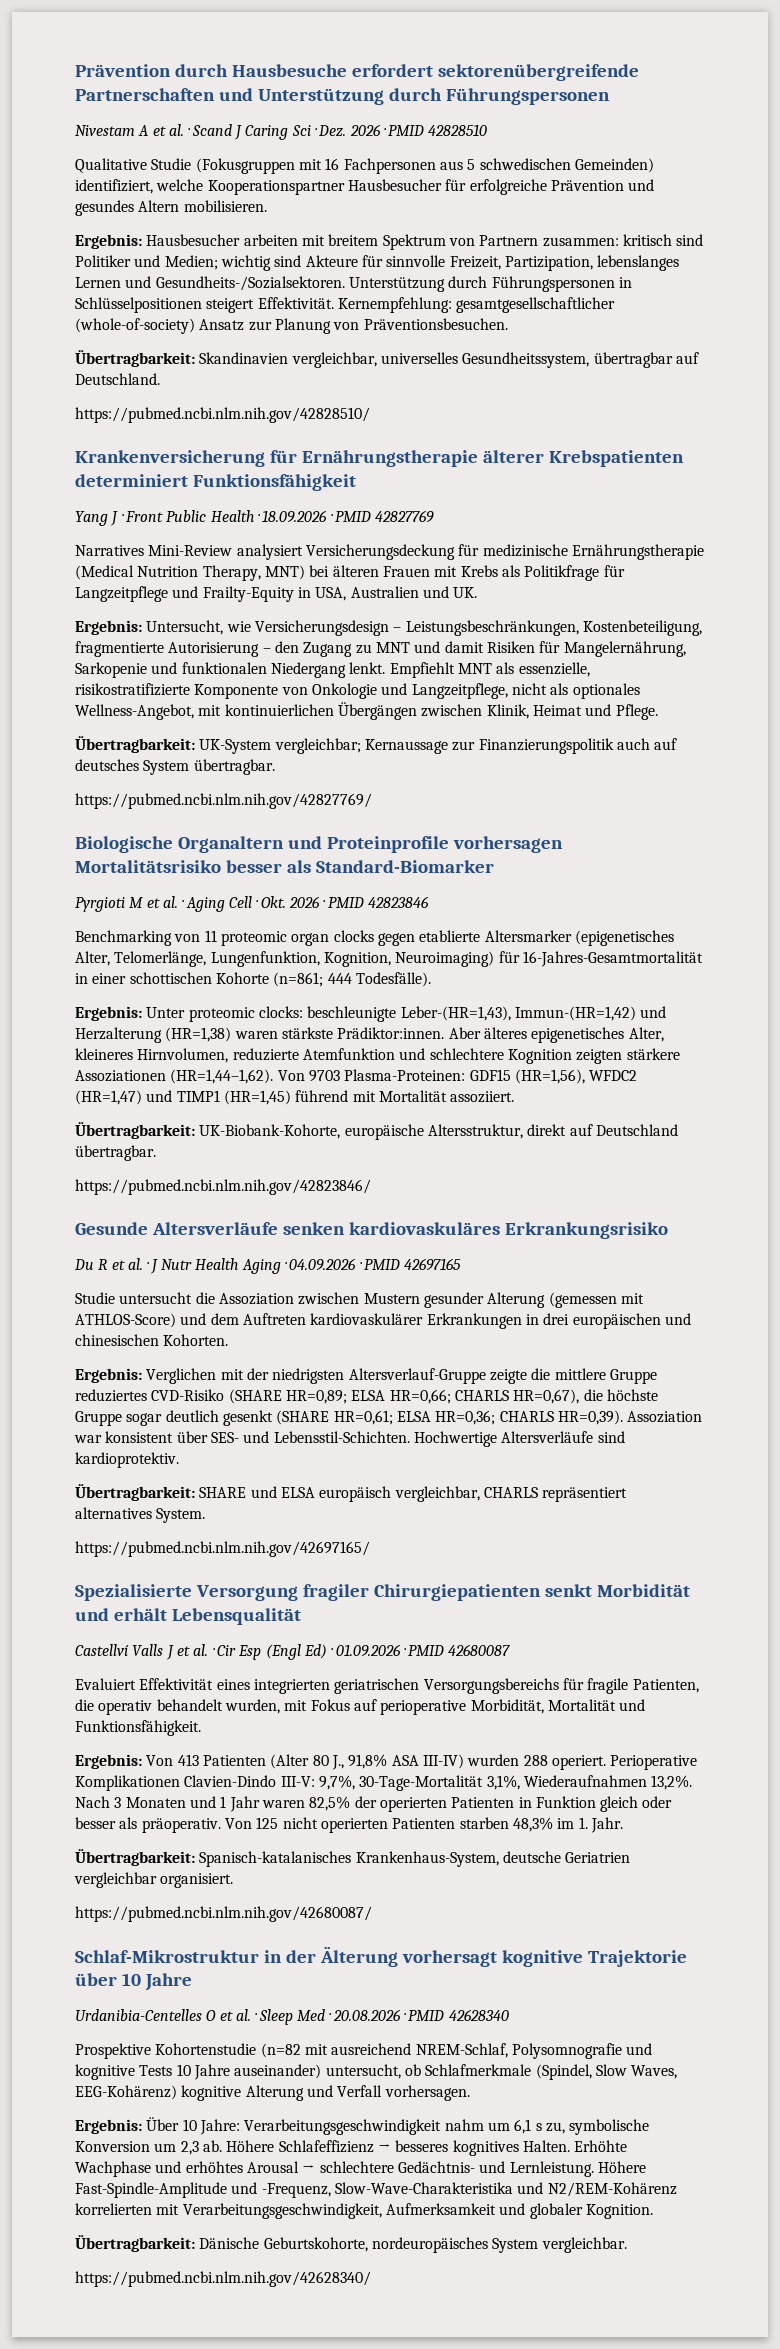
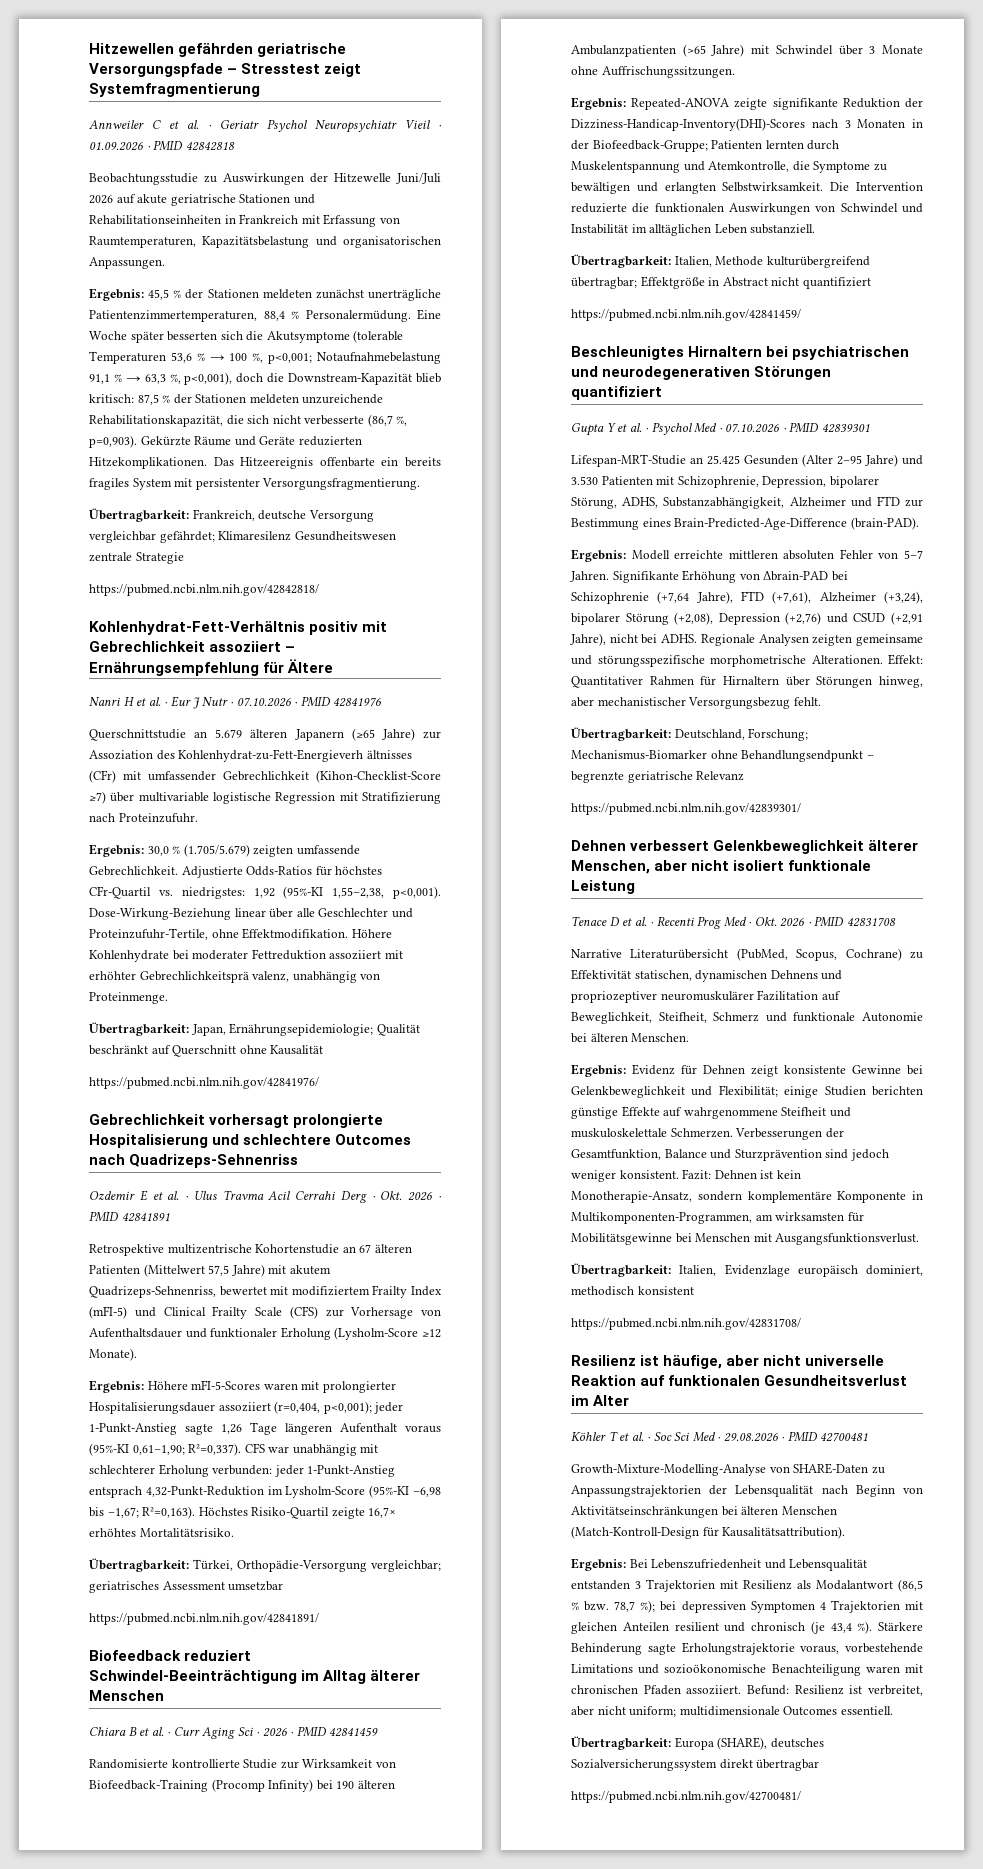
- Prävention durch Hausbesuche erfordert sektorenübergreifende Partnerschaften und Unterstützung durch Führungspersonen
- Nivestam A et al. · Scand J Caring Sci · Dez. 2026 · PMID 42828510
- Qualitative Studie (Fokusgruppen mit 16 Fachpersonen aus 5 schwedischen Gemeinden) identifiziert, welche Kooperationspartner Hausbesucher für erfolgreiche Prävention und gesundes Altern mobilisieren.
- Ergebnis: Hausbesucher arbeiten mit breitem Spektrum von Partnern zusammen: kritisch sind Politiker und Medien; wichtig sind Akteure für sinnvolle Freizeit, Partizipation, lebenslanges Lernen und Gesundheits-/Sozialsektoren. Unterstützung durch Führungspersonen in Schlüsselpositionen steigert Effektivität. Kernempfehlung: gesamtgesellschaftlicher (whole-of-society) Ansatz zur Planung von Präventionsbesuchen.
- Übertragbarkeit: Skandinavien vergleichbar, universelles Gesundheitssystem, übertragbar auf Deutschland.
- https://pubmed.ncbi.nlm.nih.gov/42828510/
- Krankenversicherung für Ernährungstherapie älterer Krebspatienten determiniert Funktionsfähigkeit
- Yang J · Front Public Health · 18.09.2026 · PMID 42827769
- Narratives Mini-Review analysiert Versicherungsdeckung für medizinische Ernährungstherapie (Medical Nutrition Therapy, MNT) bei älteren Frauen mit Krebs als Politikfrage für Langzeitpflege und Frailty-Equity in USA, Australien und UK.
- Ergebnis: Untersucht, wie Versicherungsdesign – Leistungsbeschränkungen, Kostenbeteiligung, fragmentierte Autorisierung – den Zugang zu MNT und damit Risiken für Mangelernährung, Sarkopenie und funktionalen Niedergang lenkt. Empfiehlt MNT als essenzielle, risikostratifizierte Komponente von Onkologie und Langzeitpflege, nicht als optionales Wellness-Angebot, mit kontinuierlichen Übergängen zwischen Klinik, Heimat und Pflege.
- Übertragbarkeit: UK-System vergleichbar; Kernaussage zur Finanzierungspolitik auch auf deutsches System übertragbar.
- https://pubmed.ncbi.nlm.nih.gov/42827769/
- Biologische Organaltern und Proteinprofile vorhersagen Mortalitätsrisiko besser als Standard-Biomarker
- Pyrgioti M et al. · Aging Cell · Okt. 2026 · PMID 42823846
- Benchmarking von 11 proteomic organ clocks gegen etablierte Altersmarker (epigenetisches Alter, Telomerlänge, Lungenfunktion, Kognition, Neuroimaging) für 16-Jahres-Gesamtmortalität in einer schottischen Kohorte (n=861; 444 Todesfälle).
- Ergebnis: Unter proteomic clocks: beschleunigte Leber-(HR=1,43), Immun-(HR=1,42) und Herzalterung (HR=1,38) waren stärkste Prädiktor:innen. Aber älteres epigenetisches Alter, kleineres Hirnvolumen, reduzierte Atemfunktion und schlechtere Kognition zeigten stärkere Assoziationen (HR=1,44–1,62). Von 9703 Plasma-Proteinen: GDF15 (HR=1,56), WFDC2 (HR=1,47) und TIMP1 (HR=1,45) führend mit Mortalität assoziiert.
- Übertragbarkeit: UK-Biobank-Kohorte, europäische Altersstruktur, direkt auf Deutschland übertragbar.
- https://pubmed.ncbi.nlm.nih.gov/42823846/
- Gesunde Altersverläufe senken kardiovaskuläres Erkrankungsrisiko
- Du R et al. · J Nutr Health Aging · 04.09.2026 · PMID 42697165
- Studie untersucht die Assoziation zwischen Mustern gesunder Alterung (gemessen mit ATHLOS-Score) und dem Auftreten kardiovaskulärer Erkrankungen in drei europäischen und chinesischen Kohorten.
- Ergebnis: Verglichen mit der niedrigsten Altersverlauf-Gruppe zeigte die mittlere Gruppe reduziertes CVD-Risiko (SHARE HR=0,89; ELSA HR=0,66; CHARLS HR=0,67), die höchste Gruppe sogar deutlich gesenkt (SHARE HR=0,61; ELSA HR=0,36; CHARLS HR=0,39). Assoziation war konsistent über SES- und Lebensstil-Schichten. Hochwertige Altersverläufe sind kardioprotektiv.
- Übertragbarkeit: SHARE und ELSA europäisch vergleichbar, CHARLS repräsentiert alternatives System.
- https://pubmed.ncbi.nlm.nih.gov/42697165/
- Spezialisierte Versorgung fragiler Chirurgiepatienten senkt Morbidität und erhält Lebensqualität
- Castellví Valls J et al. · Cir Esp (Engl Ed) · 01.09.2026 · PMID 42680087
- Evaluiert Effektivität eines integrierten geriatrischen Versorgungsbereichs für fragile Patienten, die operativ behandelt wurden, mit Fokus auf perioperative Morbidität, Mortalität und Funktionsfähigkeit.
- Ergebnis: Von 413 Patienten (Alter 80 J., 91,8% ASA III-IV) wurden 288 operiert. Perioperative Komplikationen Clavien-Dindo III-V: 9,7%, 30-Tage-Mortalität 3,1%, Wiederaufnahmen 13,2%. Nach 3 Monaten und 1 Jahr waren 82,5% der operierten Patienten in Funktion gleich oder besser als präoperativ. Von 125 nicht operierten Patienten starben 48,3% im 1. Jahr.
- Übertragbarkeit: Spanisch-katalanisches Krankenhaus-System, deutsche Geriatrien vergleichbar organisiert.
- https://pubmed.ncbi.nlm.nih.gov/42680087/
- Schlaf-Mikrostruktur in der Älterung vorhersagt kognitive Trajektorie über 10 Jahre
- Urdanibia-Centelles O et al. · Sleep Med · 20.08.2026 · PMID 42628340
- Prospektive Kohortenstudie (n=82 mit ausreichend NREM-Schlaf, Polysomnografie und kognitive Tests 10 Jahre auseinander) untersucht, ob Schlafmerkmale (Spindel, Slow Waves, EEG-Kohärenz) kognitive Alterung und Verfall vorhersagen.
- Ergebnis: Über 10 Jahre: Verarbeitungsgeschwindigkeit nahm um 6,1 s zu, symbolische Konversion um 2,3 ab. Höhere Schlafeffizienz → besseres kognitives Halten. Erhöhte Wachphase und erhöhtes Arousal → schlechtere Gedächtnis- und Lernleistung. Höhere Fast-Spindle-Amplitude und -Frequenz, Slow-Wave-Charakteristika und N2/REM-Kohärenz korrelierten mit Verarbeitungsgeschwindigkeit, Aufmerksamkeit und globaler Kognition.
- Übertragbarkeit: Dänische Geburtskohorte, nordeuropäisches System vergleichbar.
- https://pubmed.ncbi.nlm.nih.gov/42628340/
+ Hitzewellen gefährden geriatrische Versorgungspfade – Stresstest zeigt Systemfragmentierung
+ Annweiler C et al. · Geriatr Psychol Neuropsychiatr Vieil · 01.09.2026 · PMID 42842818
+ Beobachtungsstudie zu Auswirkungen der Hitzewelle Juni/Juli 2026 auf akute geriatrische Stationen und Rehabilitationseinheiten in Frankreich mit Erfassung von Raumtemperaturen, Kapazitätsbelastung und organisatorischen Anpassungen.
+ Ergebnis: 45,5 % der Stationen meldeten zunächst unerträgliche Patientenzimmertemperaturen, 88,4 % Personalermüdung. Eine Woche später besserten sich die Akutsymptome (tolerable Temperaturen 53,6 % → 100 %, p<0,001; Notaufnahmebelastung 91,1 % → 63,3 %, p<0,001), doch die Downstream-Kapazität blieb kritisch: 87,5 % der Stationen meldeten unzureichende Rehabilitationskapazität, die sich nicht verbesserte (86,7 %, p=0,903). Gekürzte Räume und Geräte reduzierten Hitzekomplikationen. Das Hitzeereignis offenbarte ein bereits fragiles System mit persistenter Versorgungsfragmentierung.
+ Übertragbarkeit: Frankreich, deutsche Versorgung vergleichbar gefährdet; Klimaresilenz Gesundheitswesen zentrale Strategie
+ https://pubmed.ncbi.nlm.nih.gov/42842818/
+ Kohlenhydrat-Fett-Verhältnis positiv mit Gebrechlichkeit assoziiert – Ernährungsempfehlung für Ältere
+ Nanri H et al. · Eur J Nutr · 07.10.2026 · PMID 42841976
+ Querschnittstudie an 5.679 älteren Japanern (≥65 Jahre) zur Assoziation des Kohlenhydrat-zu-Fett-Energieverh ältnisses (CFr) mit umfassender Gebrechlichkeit (Kihon-Checklist-Score ≥7) über multivariable logistische Regression mit Stratifizierung nach Proteinzufuhr.
+ Ergebnis: 30,0 % (1.705/5.679) zeigten umfassende Gebrechlichkeit. Adjustierte Odds-Ratios für höchstes CFr-Quartil vs. niedrigstes: 1,92 (95%-KI 1,55–2,38, p<0,001). Dose-Wirkung-Beziehung linear über alle Geschlechter und Proteinzufuhr-Tertile, ohne Effektmodifikation. Höhere Kohlenhydrate bei moderater Fettreduktion assoziiert mit erhöhter Gebrechlichkeitsprä valenz, unabhängig von Proteinmenge.
+ Übertragbarkeit: Japan, Ernährungsepidemiologie; Qualität beschränkt auf Querschnitt ohne Kausalität
+ https://pubmed.ncbi.nlm.nih.gov/42841976/
+ Gebrechlichkeit vorhersagt prolongierte Hospitalisierung und schlechtere Outcomes nach Quadrizeps-Sehnenriss
+ Ozdemir E et al. · Ulus Travma Acil Cerrahi Derg · Okt. 2026 · PMID 42841891
+ Retrospektive multizentrische Kohortenstudie an 67 älteren Patienten (Mittelwert 57,5 Jahre) mit akutem Quadrizeps-Sehnenriss, bewertet mit modifiziertem Frailty Index (mFI-5) und Clinical Frailty Scale (CFS) zur Vorhersage von Aufenthaltsdauer und funktionaler Erholung (Lysholm-Score ≥12 Monate).
+ Ergebnis: Höhere mFI-5-Scores waren mit prolongierter Hospitalisierungsdauer assoziiert (r=0,404, p<0,001); jeder 1-Punkt-Anstieg sagte 1,26 Tage längeren Aufenthalt voraus (95%-KI 0,61–1,90; R²=0,337). CFS war unabhängig mit schlechterer Erholung verbunden: jeder 1-Punkt-Anstieg entsprach 4,32-Punkt-Reduktion im Lysholm-Score (95%-KI –6,98 bis –1,67; R²=0,163). Höchstes Risiko-Quartil zeigte 16,7× erhöhtes Mortalitätsrisiko.
+ Übertragbarkeit: Türkei, Orthopädie-Versorgung vergleichbar; geriatrisches Assessment umsetzbar
+ https://pubmed.ncbi.nlm.nih.gov/42841891/
+ Biofeedback reduziert Schwindel-Beeinträchtigung im Alltag älterer Menschen
+ Chiara B et al. · Curr Aging Sci · 2026 · PMID 42841459
+ Randomisierte kontrollierte Studie zur Wirksamkeit von Biofeedback-Training (Procomp Infinity) bei 190 älteren Ambulanzpatienten (>65 Jahre) mit Schwindel über 3 Monate ohne Auffrischungssitzungen.
+ Ergebnis: Repeated-ANOVA zeigte signifikante Reduktion der Dizziness-Handicap-Inventory(DHI)-Scores nach 3 Monaten in der Biofeedback-Gruppe; Patienten lernten durch Muskelentspannung und Atemkontrolle, die Symptome zu bewältigen und erlangten Selbstwirksamkeit. Die Intervention reduzierte die funktionalen Auswirkungen von Schwindel und Instabilität im alltäglichen Leben substanziell.
+ Übertragbarkeit: Italien, Methode kulturübergreifend übertragbar; Effektgröße in Abstract nicht quantifiziert
+ https://pubmed.ncbi.nlm.nih.gov/42841459/
+ Beschleunigtes Hirnaltern bei psychiatrischen und neurodegenerativen Störungen quantifiziert
+ Gupta Y et al. · Psychol Med · 07.10.2026 · PMID 42839301
+ Lifespan-MRT-Studie an 25.425 Gesunden (Alter 2–95 Jahre) und 3.530 Patienten mit Schizophrenie, Depression, bipolarer Störung, ADHS, Substanzabhängigkeit, Alzheimer und FTD zur Bestimmung eines Brain-Predicted-Age-Difference (brain-PAD).
+ Ergebnis: Modell erreichte mittleren absoluten Fehler von 5–7 Jahren. Signifikante Erhöhung von Δbrain-PAD bei Schizophrenie (+7,64 Jahre), FTD (+7,61), Alzheimer (+3,24), bipolarer Störung (+2,08), Depression (+2,76) und CSUD (+2,91 Jahre), nicht bei ADHS. Regionale Analysen zeigten gemeinsame und störungsspezifische morphometrische Alterationen. Effekt: Quantitativer Rahmen für Hirnaltern über Störungen hinweg, aber mechanistischer Versorgungsbezug fehlt.
+ Übertragbarkeit: Deutschland, Forschung; Mechanismus-Biomarker ohne Behandlungsendpunkt – begrenzte geriatrische Relevanz
+ https://pubmed.ncbi.nlm.nih.gov/42839301/
+ Dehnen verbessert Gelenkbeweglichkeit älterer Menschen, aber nicht isoliert funktionale Leistung
+ Tenace D et al. · Recenti Prog Med · Okt. 2026 · PMID 42831708
+ Narrative Literaturübersicht (PubMed, Scopus, Cochrane) zu Effektivität statischen, dynamischen Dehnens und propriozeptiver neuromuskulärer Fazilitation auf Beweglichkeit, Steifheit, Schmerz und funktionale Autonomie bei älteren Menschen.
+ Ergebnis: Evidenz für Dehnen zeigt konsistente Gewinne bei Gelenkbeweglichkeit und Flexibilität; einige Studien berichten günstige Effekte auf wahrgenommene Steifheit und muskuloskelettale Schmerzen. Verbesserungen der Gesamtfunktion, Balance und Sturzprävention sind jedoch weniger konsistent. Fazit: Dehnen ist kein Monotherapie-Ansatz, sondern komplementäre Komponente in Multikomponenten-Programmen, am wirksamsten für Mobilitätsgewinne bei Menschen mit Ausgangsfunktionsverlust.
+ Übertragbarkeit: Italien, Evidenzlage europäisch dominiert, methodisch konsistent
+ https://pubmed.ncbi.nlm.nih.gov/42831708/
+ Resilienz ist häufige, aber nicht universelle Reaktion auf funktionalen Gesundheitsverlust im Alter
+ Köhler T et al. · Soc Sci Med · 29.08.2026 · PMID 42700481
+ Growth-Mixture-Modelling-Analyse von SHARE-Daten zu Anpassungstrajektorien der Lebensqualität nach Beginn von Aktivitätseinschränkungen bei älteren Menschen (Match-Kontroll-Design für Kausalitätsattribution).
+ Ergebnis: Bei Lebenszufriedenheit und Lebensqualität entstanden 3 Trajektorien mit Resilienz als Modalantwort (86,5 % bzw. 78,7 %); bei depressiven Symptomen 4 Trajektorien mit gleichen Anteilen resilient und chronisch (je 43,4 %). Stärkere Behinderung sagte Erholungstrajektorie voraus, vorbestehende Limitations und sozioökonomische Benachteiligung waren mit chronischen Pfaden assoziiert. Befund: Resilienz ist verbreitet, aber nicht uniform; multidimensionale Outcomes essentiell.
+ Übertragbarkeit: Europa (SHARE), deutsches Sozialversicherungssystem direkt übertragbar
+ https://pubmed.ncbi.nlm.nih.gov/42700481/

